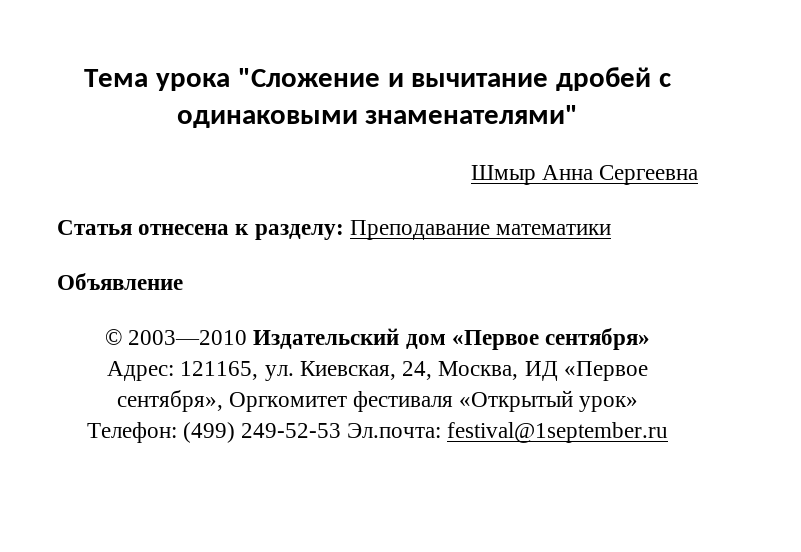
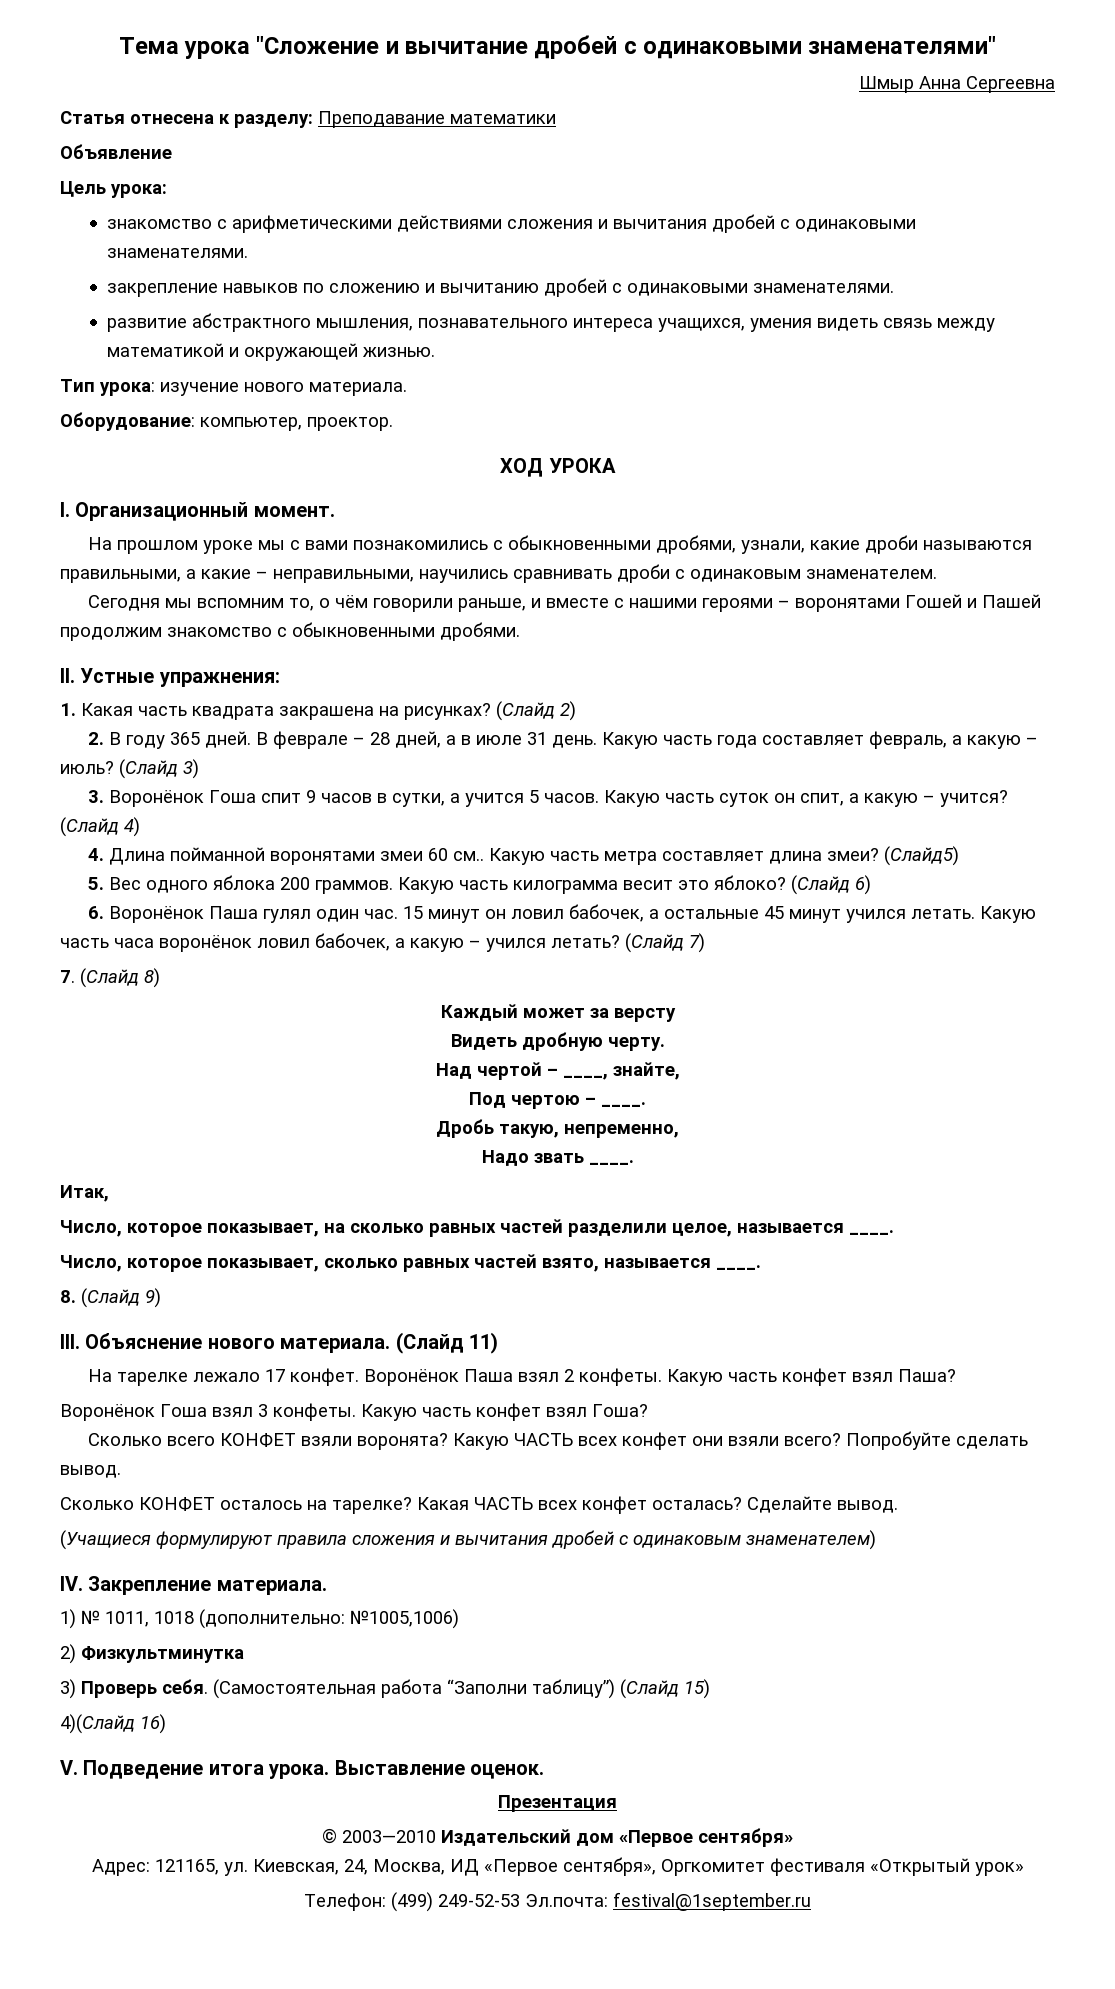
+ Цель урока:
+ знакомство с арифметическими действиями сложения и вычитания дробей с одинаковыми знаменателями.
+ закрепление навыков по сложению и вычитанию дробей с одинаковыми знаменателями.
+ развитие абстрактного мышления, познавательного интереса учащихся, умения видеть связь между математикой и окружающей жизнью.
+ Тип урока: изучение нового материала.
+ Оборудование: компьютер, проектор.
+ ХОД УРОКА
+ I. Организационный момент.
+ На прошлом уроке мы с вами познакомились с обыкновенными дробями, узнали, какие дроби называются правильными, а какие – неправильными, научились сравнивать дроби с одинаковым знаменателем.
+ Сегодня мы вспомним то, о чём говорили раньше, и вместе с нашими героями – воронятами Гошей и Пашей продолжим знакомство с обыкновенными дробями.
+ II. Устные упражнения:
+ 1. Какая часть квадрата закрашена на рисунках? (Слайд 2)
+ 2. В году 365 дней. В феврале – 28 дней, а в июле 31 день. Какую часть года составляет февраль, а какую – июль? (Слайд 3)
+ 3. Воронёнок Гоша спит 9 часов в сутки, а учится 5 часов. Какую часть суток он спит, а какую – учится? (Слайд 4)
+ 4. Длина пойманной воронятами змеи 60 см.. Какую часть метра составляет длина змеи? (Слайд5)
+ 5. Вес одного яблока 200 граммов. Какую часть килограмма весит это яблоко? (Слайд 6)
+ 6. Воронёнок Паша гулял один час. 15 минут он ловил бабочек, а остальные 45 минут учился летать. Какую часть часа воронёнок ловил бабочек, а какую – учился летать? (Слайд 7)
+ 7. (Слайд 8)
+ Каждый может за версту
+ Видеть дробную черту.
+ Над чертой – ____, знайте,
+ Под чертою – ____.
+ Дробь такую, непременно,
+ Надо звать ____.
+ Итак,
+ Число, которое показывает, на сколько равных частей разделили целое, называется ____.
+ Число, которое показывает, сколько равных частей взято, называется ____.
+ 8. (Слайд 9)
+ III. Объяснение нового материала. (Слайд 11)
+ На тарелке лежало 17 конфет. Воронёнок Паша взял 2 конфеты. Какую часть конфет взял Паша?
+ Воронёнок Гоша взял 3 конфеты. Какую часть конфет взял Гоша?
+ Сколько всего КОНФЕТ взяли воронята? Какую ЧАСТЬ всех конфет они взяли всего? Попробуйте сделать вывод.
+ Сколько КОНФЕТ осталось на тарелке? Какая ЧАСТЬ всех конфет осталась? Сделайте вывод.
+ (Учащиеся формулируют правила сложения и вычитания дробей с одинаковым знаменателем)
+ IV. Закрепление материала.
+ 1) № 1011, 1018 (дополнительно: №1005,1006)
+ 2) Физкультминутка
+ 3) Проверь себя. (Самостоятельная работа “Заполни таблицу”) (Слайд 15)
+ 4)(Слайд 16)
+ V. Подведение итога урока. Выставление оценок.
+ Презентация

